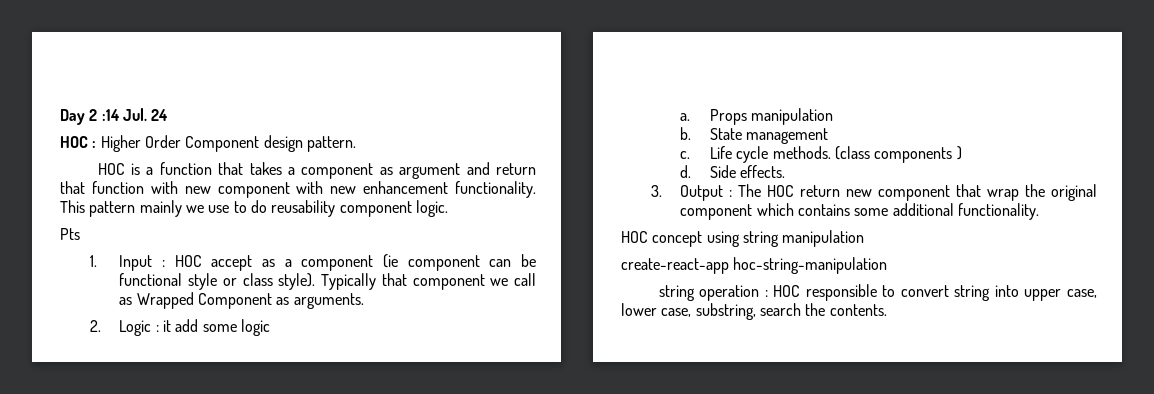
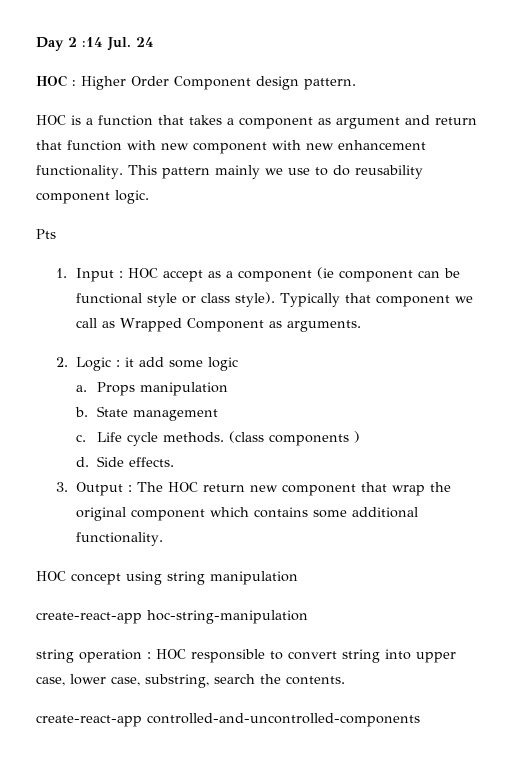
+ create-react-app controlled-and-uncontrolled-components

